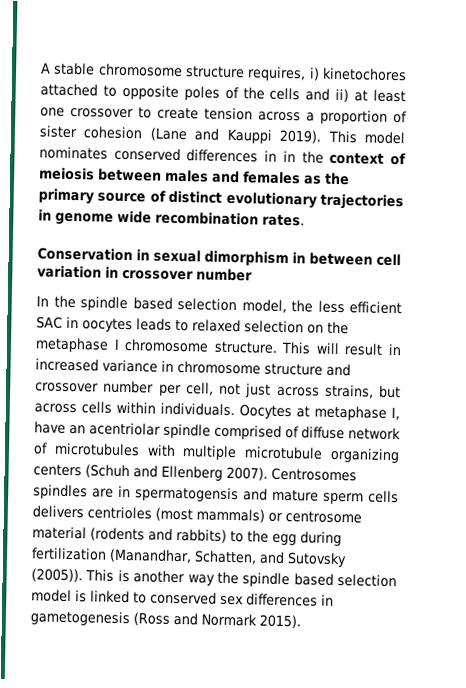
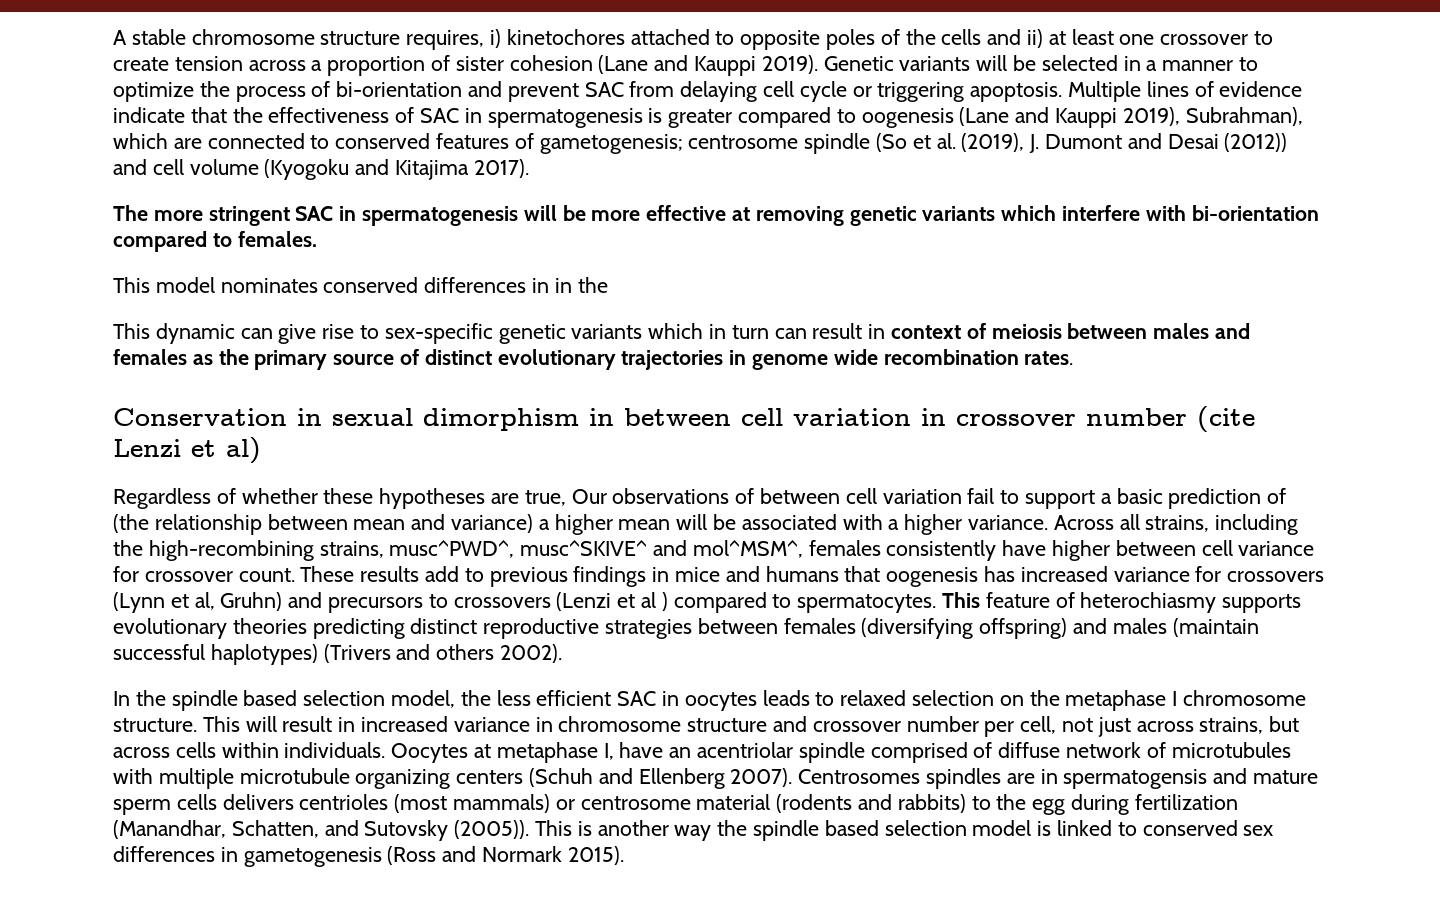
- A stable chromosome structure requires, i) kinetochores attached to opposite poles of the cells and ii) at least one crossover to create tension across a proportion of sister cohesion (Lane and Kauppi 2019). This model nominates conserved differences in in the context of meiosis between males and females as the primary source of distinct evolutionary trajectories in genome wide recombination rates.
+ A stable chromosome structure requires, i) kinetochores attached to opposite poles of the cells and ii) at least one crossover to create tension across a proportion of sister cohesion (Lane and Kauppi 2019). Genetic variants will be selected in a manner to optimize the process of bi-orientation and prevent SAC from delaying cell cycle or triggering apoptosis. Multiple lines of evidence indicate that the effectiveness of SAC in spermatogenesis is greater compared to oogenesis (Lane and Kauppi 2019), Subrahman), which are connected to conserved features of gametogenesis; centrosome spindle (So et al. (2019), J. Dumont and Desai (2012)) and cell volume (Kyogoku and Kitajima 2017).
+ The more stringent SAC in spermatogenesis will be more effective at removing genetic variants which interfere with bi-orientation compared to females.
+ This model nominates conserved differences in in the
+ This dynamic can give rise to sex-specific genetic variants which in turn can result in context of meiosis between males and females as the primary source of distinct evolutionary trajectories in genome wide recombination rates.
- Conservation in sexual dimorphism in between cell variation in crossover number
+ Conservation in sexual dimorphism in between cell variation in crossover number (cite Lenzi et al)
+ Regardless of whether these hypotheses are true, Our observations of between cell variation fail to support a basic prediction of (the relationship between mean and variance) a higher mean will be associated with a higher variance. Across all strains, including the high-recombining strains, musc^PWD^, musc^SKIVE^ and mol^MSM^, females consistently have higher between cell variance for crossover count. These results add to previous findings in mice and humans that oogenesis has increased variance for crossovers (Lynn et al, Gruhn) and precursors to crossovers (Lenzi et al ) compared to spermatocytes. This feature of heterochiasmy supports evolutionary theories predicting distinct reproductive strategies between females (diversifying offspring) and males (maintain successful haplotypes) (Trivers and others 2002).

